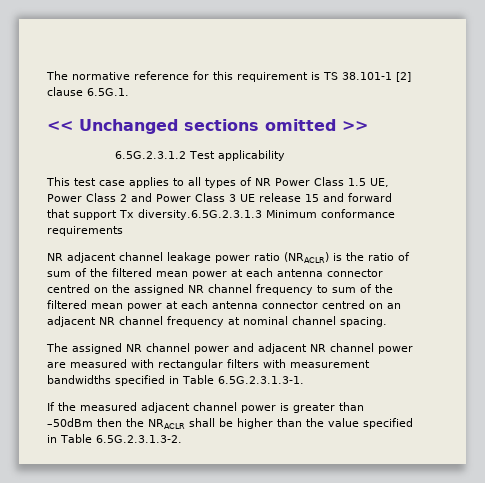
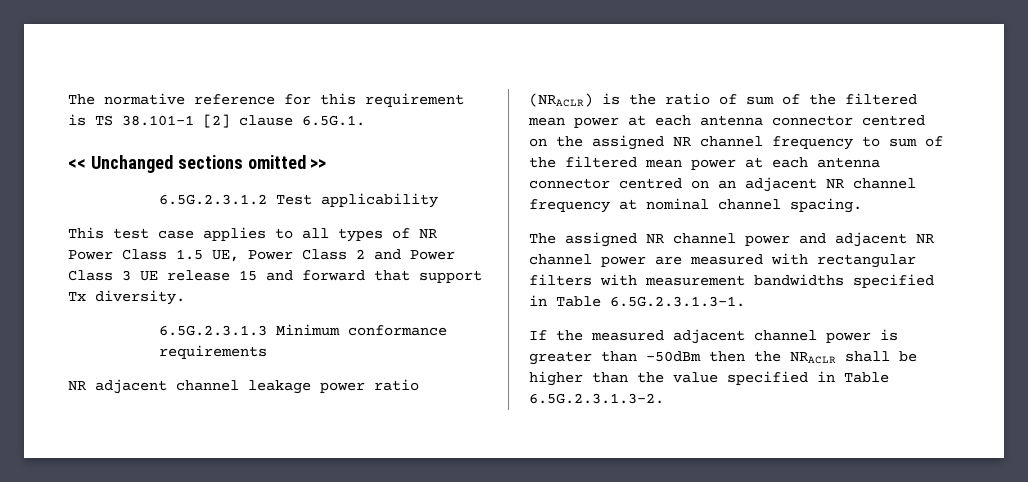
- This test case applies to all types of NR Power Class 1.5 UE, Power Class 2 and Power Class 3 UE release 15 and forward that support Tx diversity.6.5G.2.3.1.3 Minimum conformance requirements
+ This test case applies to all types of NR Power Class 1.5 UE, Power Class 2 and Power Class 3 UE release 15 and forward that support Tx diversity.
+ 6.5G.2.3.1.3 Minimum conformance requirements

